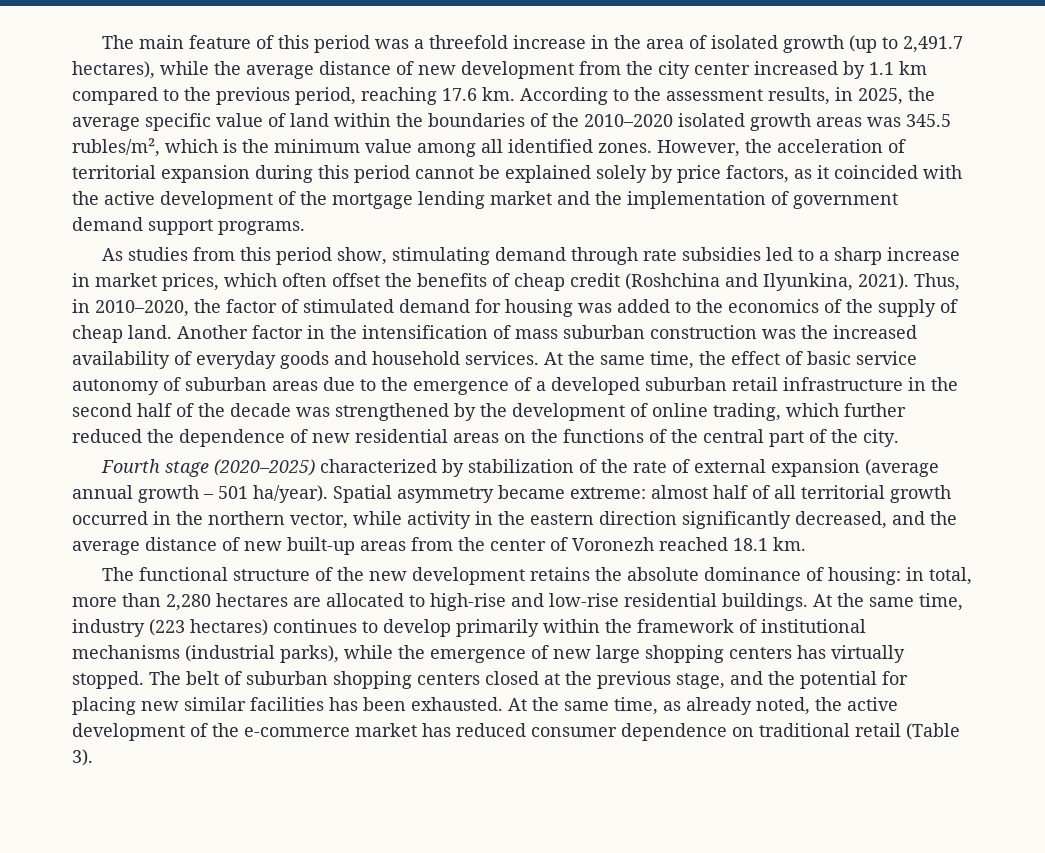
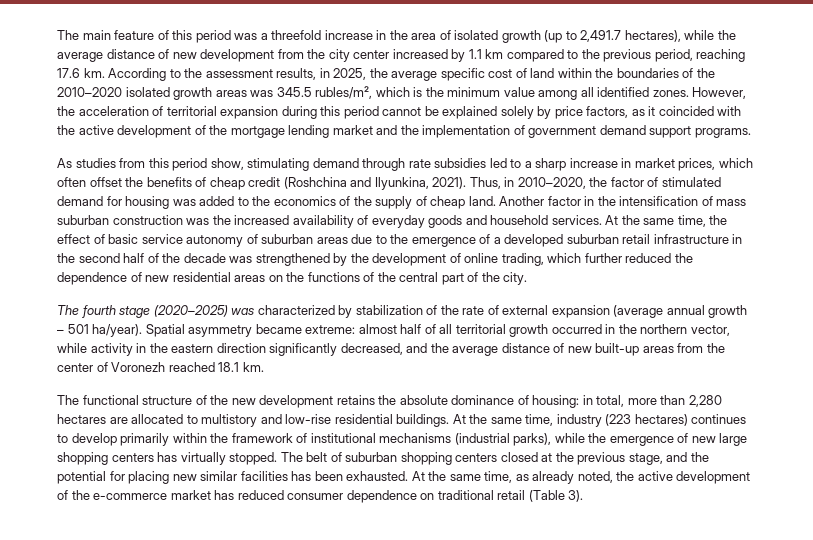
- According to the assessment results, in 2025, the average specific value of land within the boundaries of the 2010–2020 isolated growth areas was 345.5 rubles/m², which is the minimum value among all identified zones.
+ According to the assessment results, in 2025, the average specific cost of land within the boundaries of the 2010–2020 isolated growth areas was 345.5 rubles/m², which is the minimum value among all identified zones.
- Fourth stage (2020–2025) characterized by stabilization of the rate of external expansion (average annual growth – 501 ha/year).
+ The fourth stage (2020–2025) was characterized by stabilization of the rate of external expansion (average annual growth – 501 ha/year).
- The functional structure of the new development retains the absolute dominance of housing: in total, more than 2,280 hectares are allocated to high-rise and low-rise residential buildings.
+ The functional structure of the new development retains the absolute dominance of housing: in total, more than 2,280 hectares are allocated to multistory and low-rise residential buildings.

